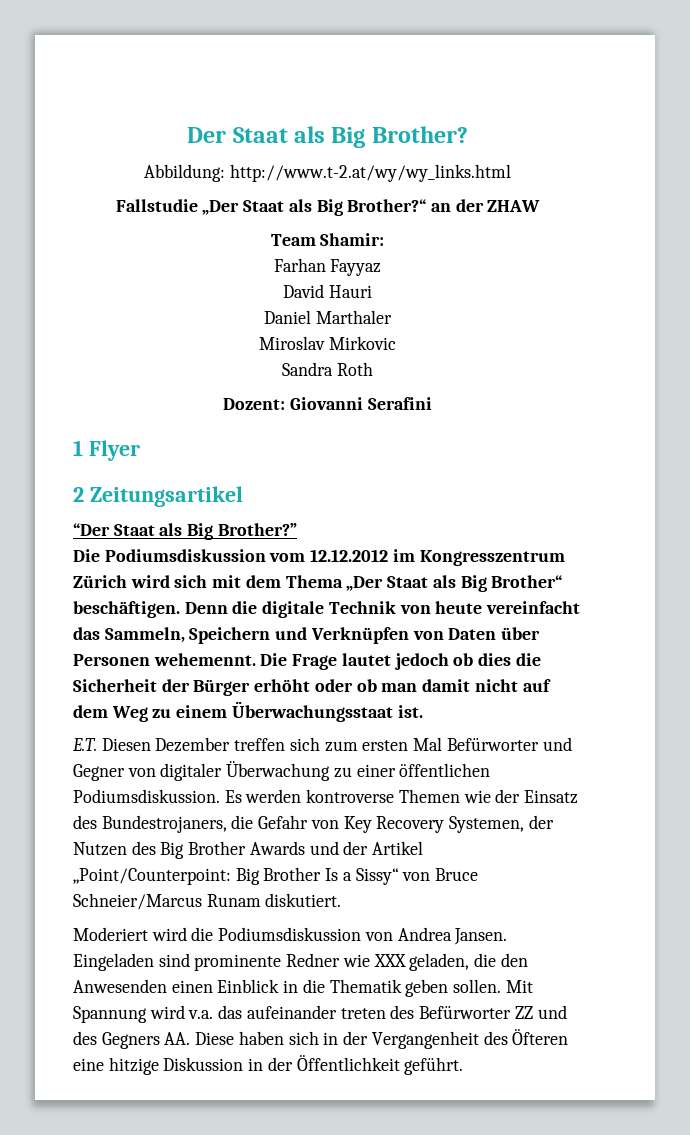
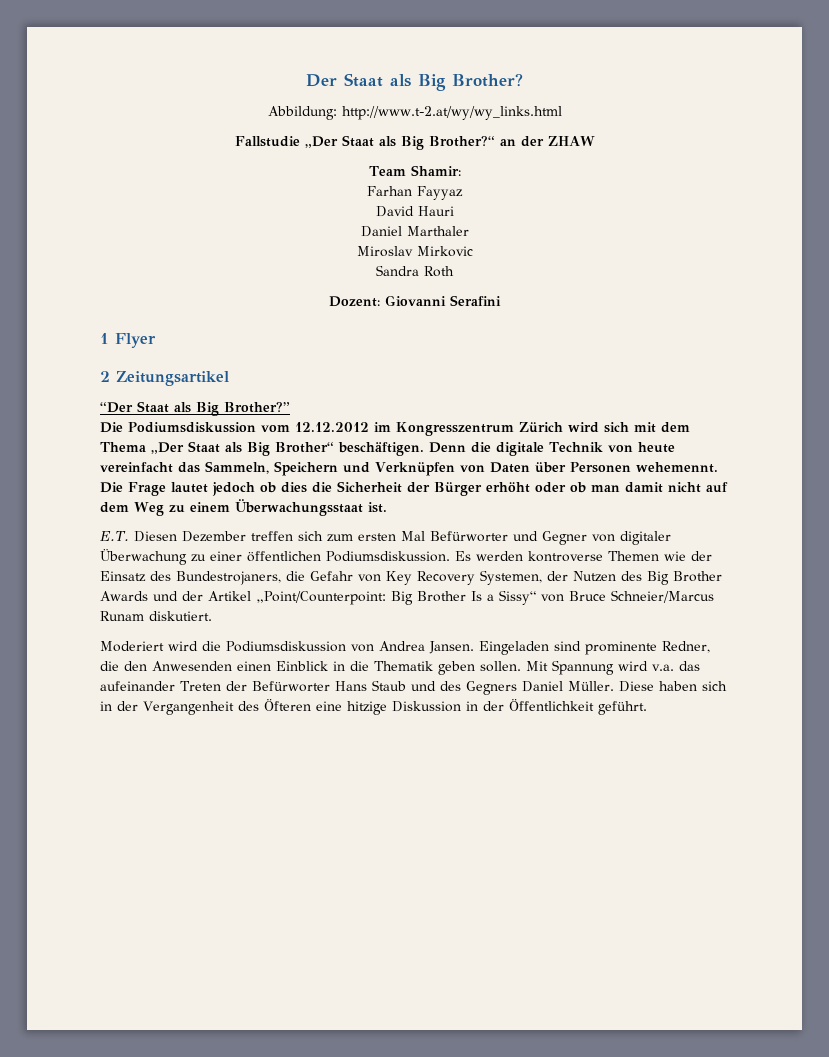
- Eingeladen sind prominente Redner wie XXX geladen, die den Anwesenden einen Einblick in die Thematik geben sollen.
+ Eingeladen sind prominente Redner, die den Anwesenden einen Einblick in die Thematik geben sollen.
- Mit Spannung wird v.a. das aufeinander treten des Befürworter ZZ und des Gegners AA. Diese haben sich in der Vergangenheit des Öfteren eine hitzige Diskussion in der Öffentlichkeit geführt.
+ Mit Spannung wird v.a. das aufeinander Treten der Befürworter Hans Staub und des Gegners Daniel Müller. Diese haben sich in der Vergangenheit des Öfteren eine hitzige Diskussion in der Öffentlichkeit geführt.

